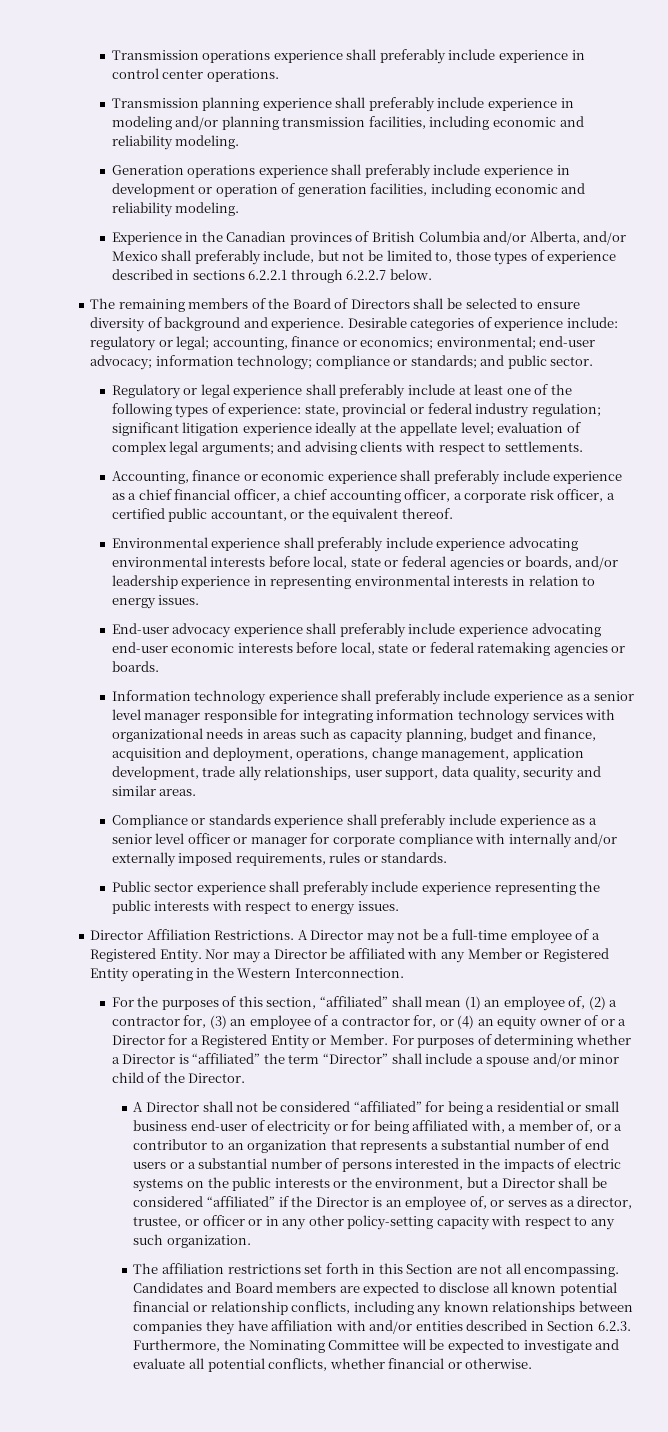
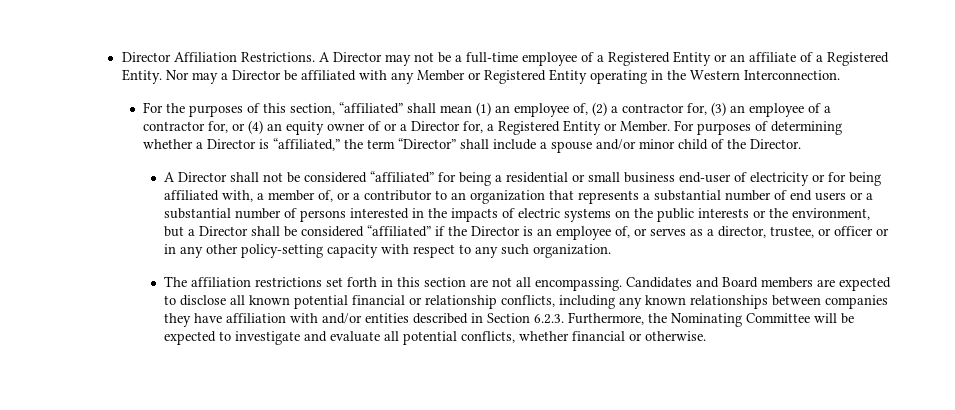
- Transmission operations experience shall preferably include experience in control center operations.
- Transmission planning experience shall preferably include experience in modeling and/or planning transmission facilities, including economic and reliability modeling.
- Generation operations experience shall preferably include experience in development or operation of generation facilities, including economic and reliability modeling.
- Experience in the Canadian provinces of British Columbia and/or Alberta, and/or Mexico shall preferably include, but not be limited to, those types of experience described in sections 6.2.2.1 through 6.2.2.7 below.
- The remaining members of the Board of Directors shall be selected to ensure diversity of background and experience. Desirable categories of experience include: regulatory or legal; accounting, finance or economics; environmental; end-user advocacy; information technology; compliance or standards; and public sector.
- Regulatory or legal experience shall preferably include at least one of the following types of experience: state, provincial or federal industry regulation; significant litigation experience ideally at the appellate level; evaluation of complex legal arguments; and advising clients with respect to settlements.
- Accounting, finance or economic experience shall preferably include experience as a chief financial officer, a chief accounting officer, a corporate risk officer, a certified public accountant, or the equivalent thereof.
- Environmental experience shall preferably include experience advocating environmental interests before local, state or federal agencies or boards, and/or leadership experience in representing environmental interests in relation to energy issues.
- End-user advocacy experience shall preferably include experience advocating end-user economic interests before local, state or federal ratemaking agencies or boards.
- Information technology experience shall preferably include experience as a senior level manager responsible for integrating information technology services with organizational needs in areas such as capacity planning, budget and finance, acquisition and deployment, operations, change management, application development, trade ally relationships, user support, data quality, security and similar areas.
- Compliance or standards experience shall preferably include experience as a senior level officer or manager for corporate compliance with internally and/or externally imposed requirements, rules or standards.
- Public sector experience shall preferably include experience representing the public interests with respect to energy issues.
- A Director may not be a full-time employee of a Registered Entity.
+ A Director may not be a full-time employee of a Registered Entity or an affiliate of a Registered Entity.
- For the purposes of this section, “affiliated” shall mean (1) an employee of, (2) a contractor for, (3) an employee of a contractor for, or (4) an equity owner of or a Director for a Registered Entity or Member.
+ For the purposes of this section, “affiliated” shall mean (1) an employee of, (2) a contractor for, (3) an employee of a contractor for, or (4) an equity owner of or a Director for, a Registered Entity or Member.
- For purposes of determining whether a Director is “affiliated” the term “Director” shall include a spouse and/or minor child of the Director.
+ For purposes of determining whether a Director is “affiliated,” the term “Director” shall include a spouse and/or minor child of the Director.
- The affiliation restrictions set forth in this Section are not all encompassing.
+ The affiliation restrictions set forth in this section are not all encompassing.

